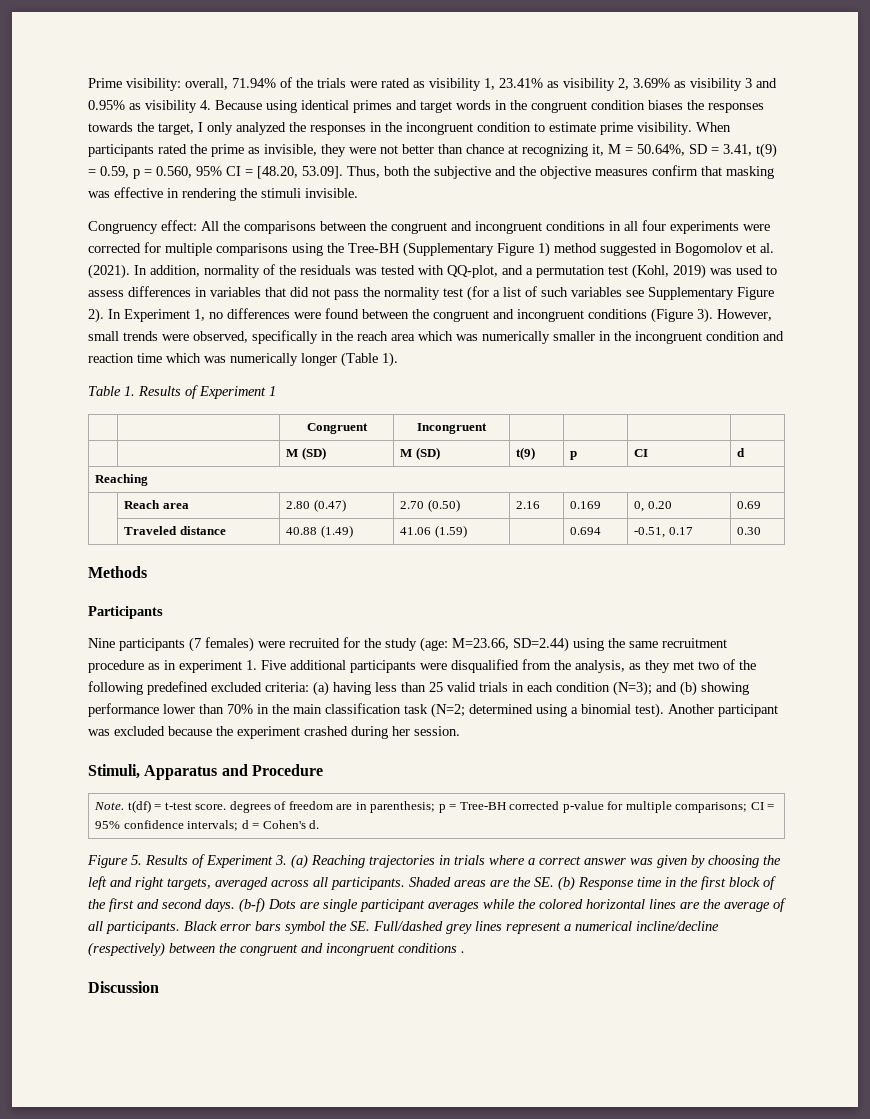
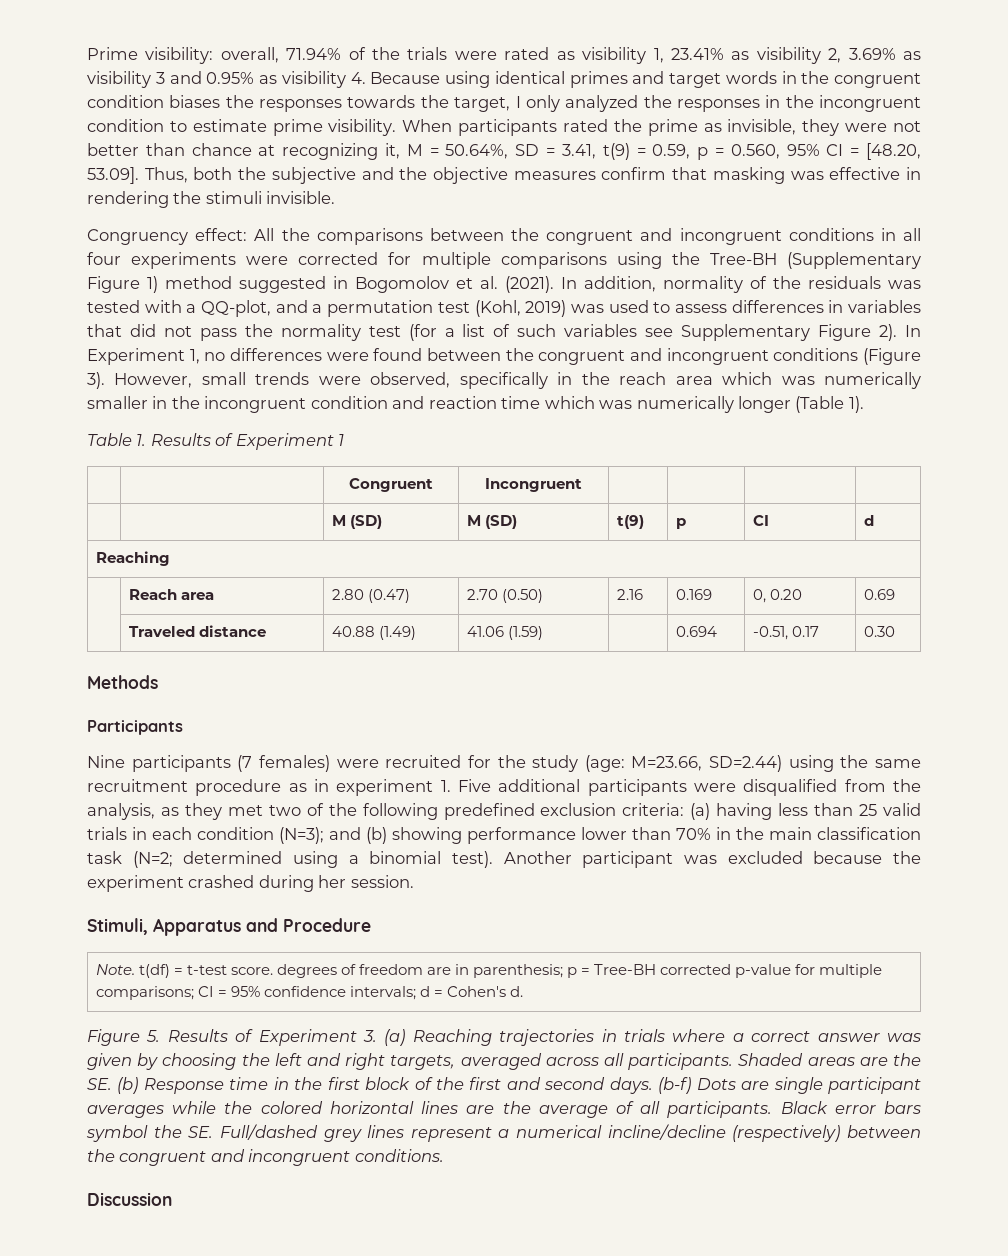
- In addition, normality of the residuals was tested with QQ-plot, and a permutation test (Kohl, 2019) was used to assess differences in variables that did not pass the normality test (for a list of such variables see Supplementary Figure 2).
+ In addition, normality of the residuals was tested with a QQ-plot, and a permutation test (Kohl, 2019) was used to assess differences in variables that did not pass the normality test (for a list of such variables see Supplementary Figure 2).
- M=23.66, SD=2.44) using the same recruitment procedure as in experiment 1. Five additional participants were disqualified from the analysis, as they met two of the following predefined excluded criteria:
+ M=23.66, SD=2.44) using the same recruitment procedure as in experiment 1. Five additional participants were disqualified from the analysis, as they met two of the following predefined exclusion criteria:
- Black error bars symbol the SE. Full/dashed grey lines represent a numerical incline/decline (respectively) between the congruent and incongruent conditions .
+ Black error bars symbol the SE. Full/dashed grey lines represent a numerical incline/decline (respectively) between the congruent and incongruent conditions.

